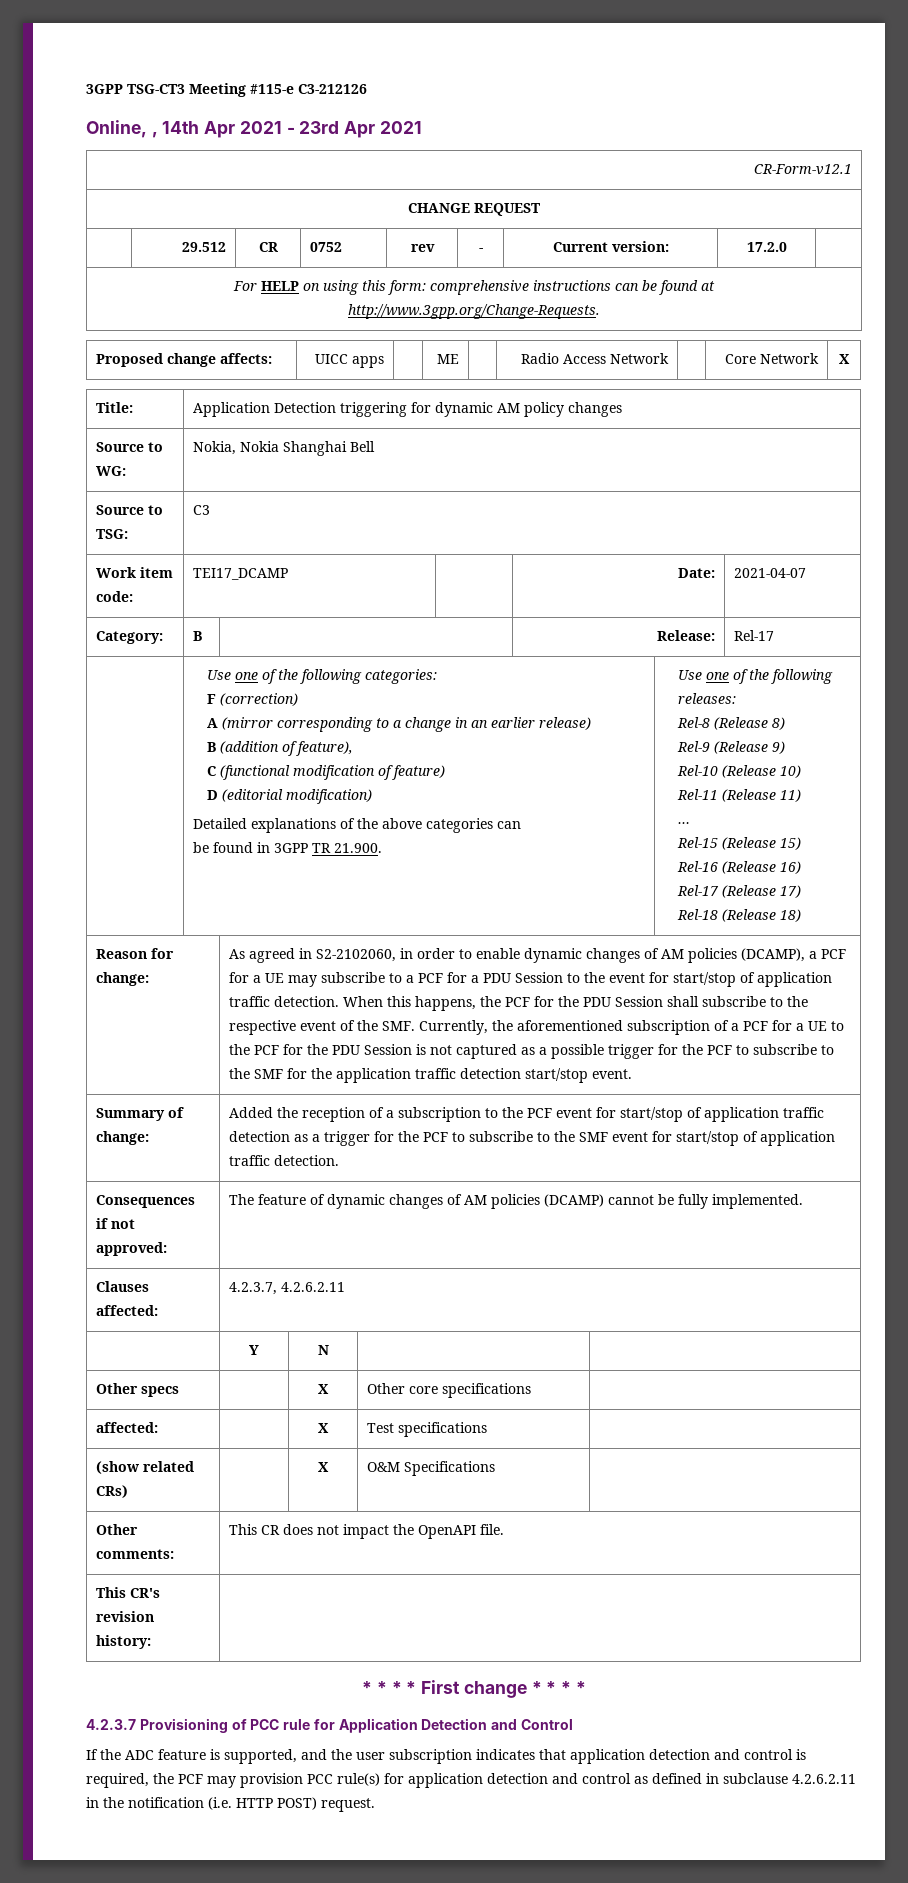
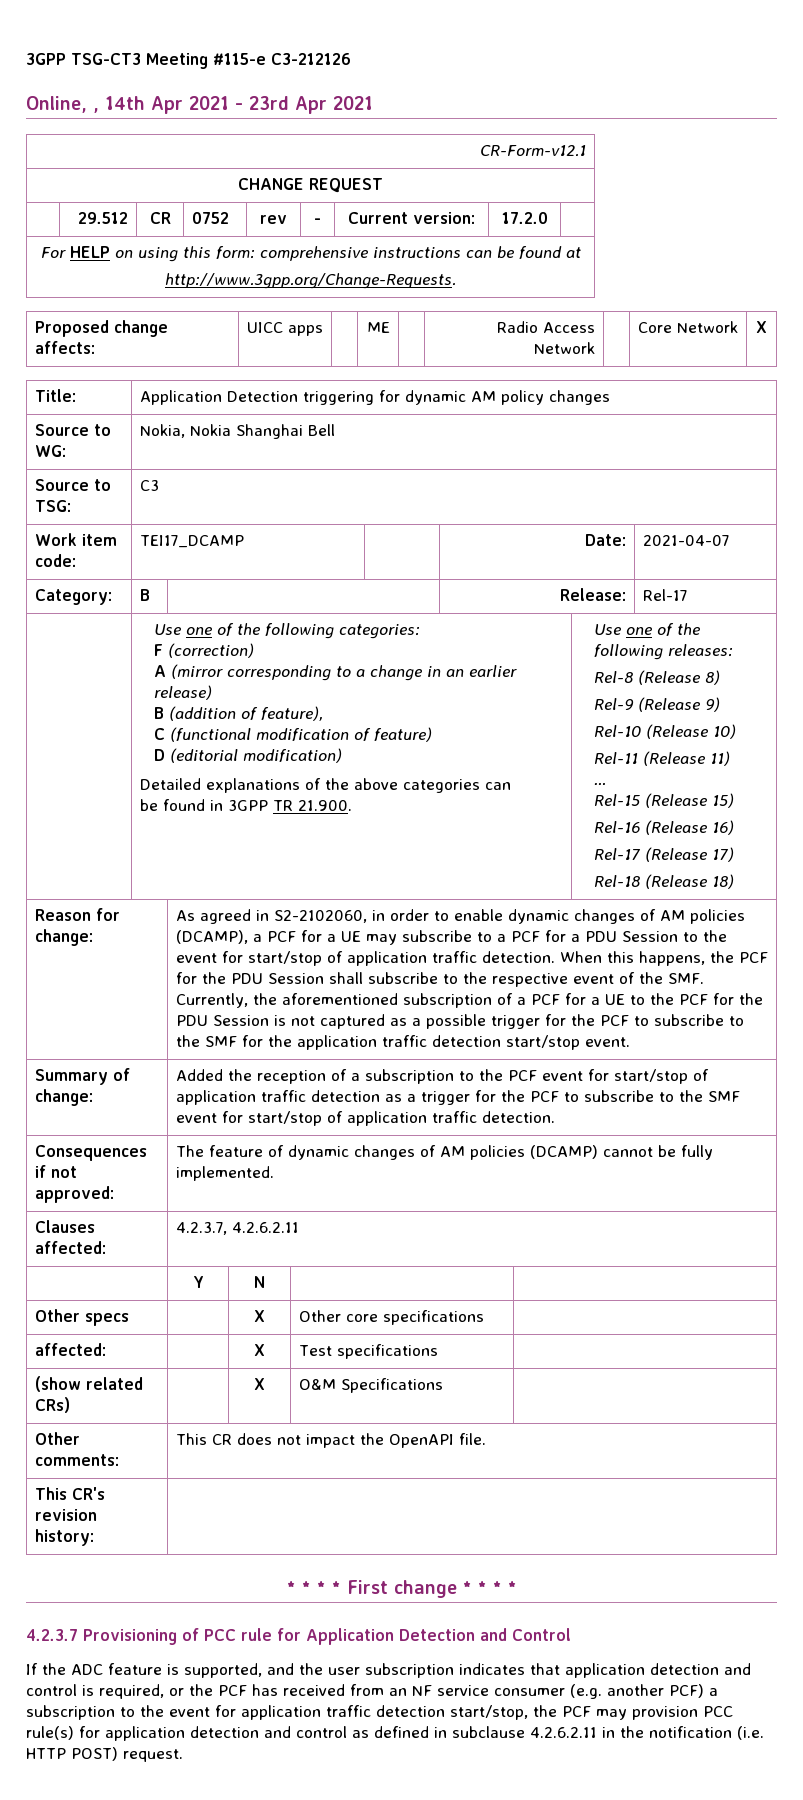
- If the ADC feature is supported, and the user subscription indicates that application detection and control is required, the PCF may provision PCC rule(s) for application detection and control as defined in subclause 4.2.6.2.11 in the notification (i.e. HTTP POST) request.
+ If the ADC feature is supported, and the user subscription indicates that application detection and control is required, or the PCF has received from an NF service consumer (e.g. another PCF) a subscription to the event for application traffic detection start/stop, the PCF may provision PCC rule(s) for application detection and control as defined in subclause 4.2.6.2.11 in the notification (i.e. HTTP POST) request.

